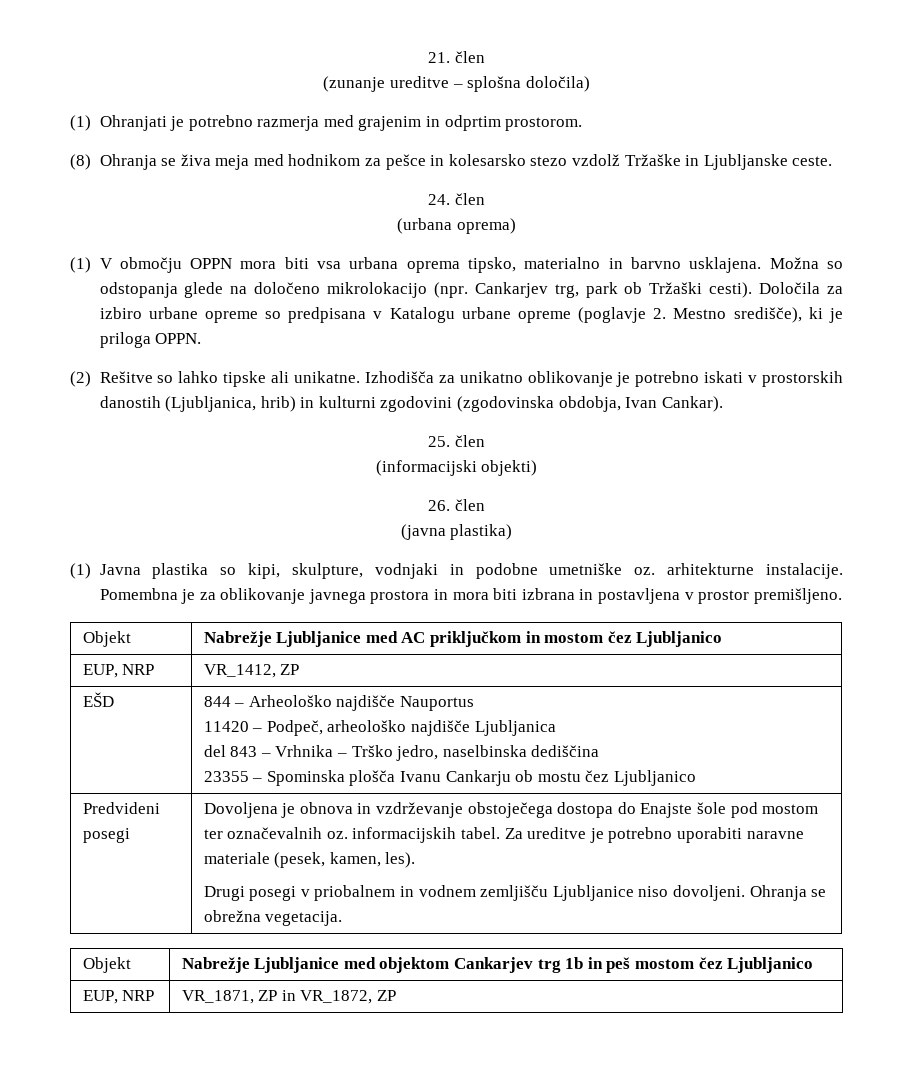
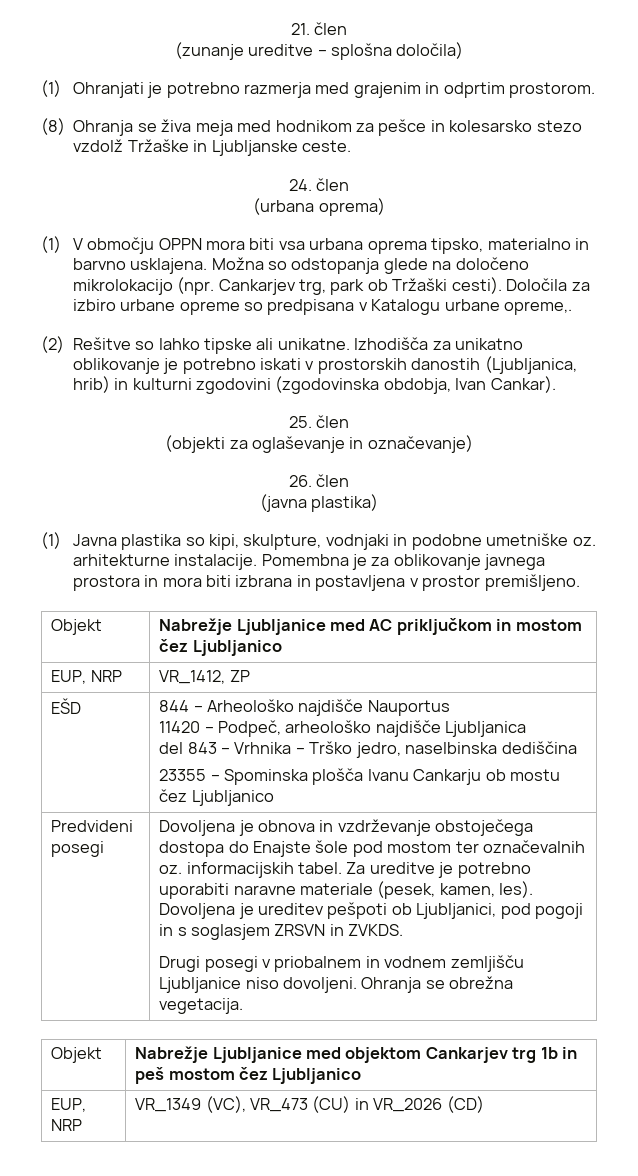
- Določila za izbiro urbane opreme so predpisana v Katalogu urbane opreme (poglavje 2. Mestno središče), ki je priloga OPPN.
+ Določila za izbiro urbane opreme so predpisana v Katalogu urbane opreme,.
- (informacijski objekti)
+ (objekti za oglaševanje in označevanje)
+ Dovoljena je ureditev pešpoti ob Ljubljanici, pod pogoji in s soglasjem ZRSVN in ZVKDS.
- EUP, NRP | VR_1871, ZP in VR_1872, ZP
+ EUP, NRP | VR_1349 (VC), VR_473 (CU) in VR_2026 (CD)

